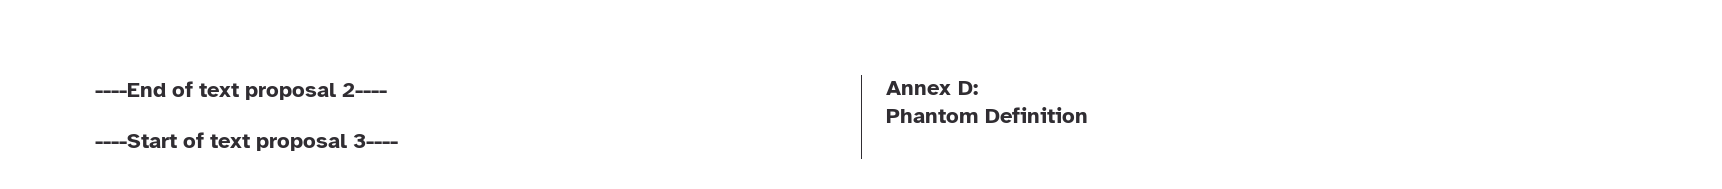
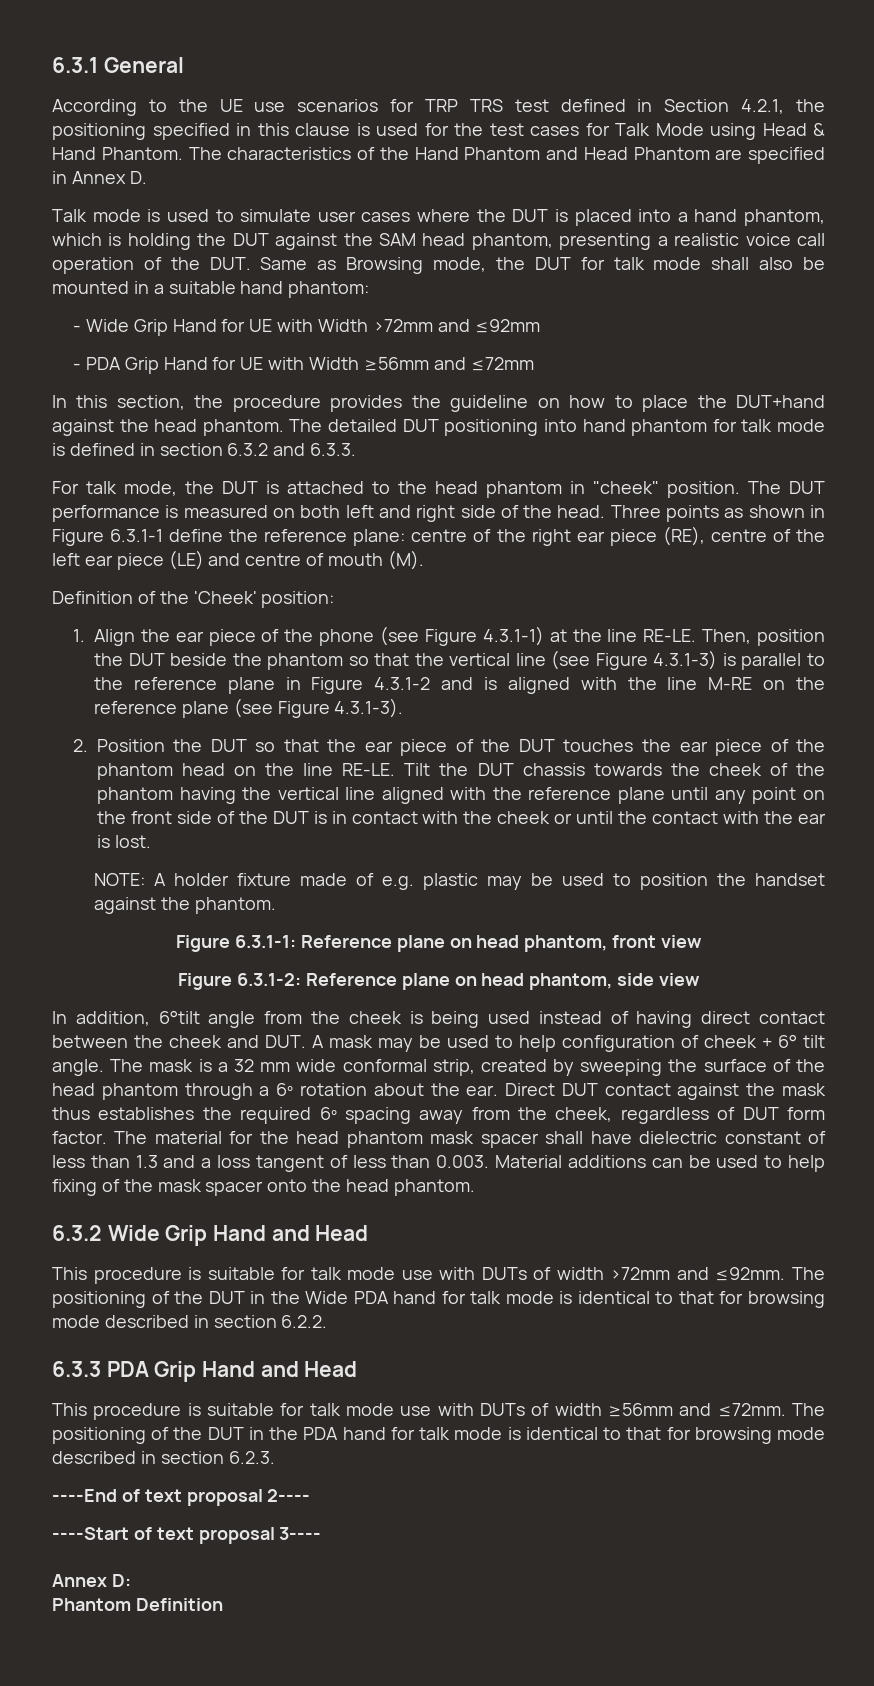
+ 6.3.1 General
+ According to the UE use scenarios for TRP TRS test defined in Section 4.2.1, the positioning specified in this clause is used for the test cases for Talk Mode using Head & Hand Phantom. The characteristics of the Hand Phantom and Head Phantom are specified in Annex D.
+ Talk mode is used to simulate user cases where the DUT is placed into a hand phantom, which is holding the DUT against the SAM head phantom, presenting a realistic voice call operation of the DUT. Same as Browsing mode, the DUT for talk mode shall also be mounted in a suitable hand phantom:
+ - Wide Grip Hand for UE with Width >72mm and ≤92mm
+ - PDA Grip Hand for UE with Width ≥56mm and ≤72mm
+ In this section, the procedure provides the guideline on how to place the DUT+hand against the head phantom. The detailed DUT positioning into hand phantom for talk mode is defined in section 6.3.2 and 6.3.3.
+ For talk mode, the DUT is attached to the head phantom in "cheek" position. The DUT performance is measured on both left and right side of the head. Three points as shown in Figure 6.3.1-1 define the reference plane: centre of the right ear piece (RE), centre of the left ear piece (LE) and centre of mouth (M).
+ Definition of the 'Cheek' position:
+ 1. Align the ear piece of the phone (see Figure 4.3.1-1) at the line RE-LE. Then, position the DUT beside the phantom so that the vertical line (see Figure 4.3.1-3) is parallel to the reference plane in Figure 4.3.1-2 and is aligned with the line M-RE on the reference plane (see Figure 4.3.1-3).
+ 2. Position the DUT so that the ear piece of the DUT touches the ear piece of the phantom head on the line RE-LE. Tilt the DUT chassis towards the cheek of the phantom having the vertical line aligned with the reference plane until any point on the front side of the DUT is in contact with the cheek or until the contact with the ear is lost.
+ NOTE: A holder fixture made of e.g. plastic may be used to position the handset against the phantom.
+ Figure 6.3.1-1: Reference plane on head phantom, front view
+ Figure 6.3.1-2: Reference plane on head phantom, side view
+ In addition, 6°tilt angle from the cheek is being used instead of having direct contact between the cheek and DUT. A mask may be used to help configuration of cheek + 6° tilt angle. The mask is a 32 mm wide conformal strip, created by sweeping the surface of the head phantom through a 6º rotation about the ear. Direct DUT contact against the mask thus establishes the required 6º spacing away from the cheek, regardless of DUT form factor. The material for the head phantom mask spacer shall have dielectric constant of less than 1.3 and a loss tangent of less than 0.003. Material additions can be used to help fixing of the mask spacer onto the head phantom.
+ 6.3.2 Wide Grip Hand and Head
+ This procedure is suitable for talk mode use with DUTs of width >72mm and ≤92mm. The positioning of the DUT in the Wide PDA hand for talk mode is identical to that for browsing mode described in section 6.2.2.
+ 6.3.3 PDA Grip Hand and Head
+ This procedure is suitable for talk mode use with DUTs of width ≥56mm and ≤72mm. The positioning of the DUT in the PDA hand for talk mode is identical to that for browsing mode described in section 6.2.3.

